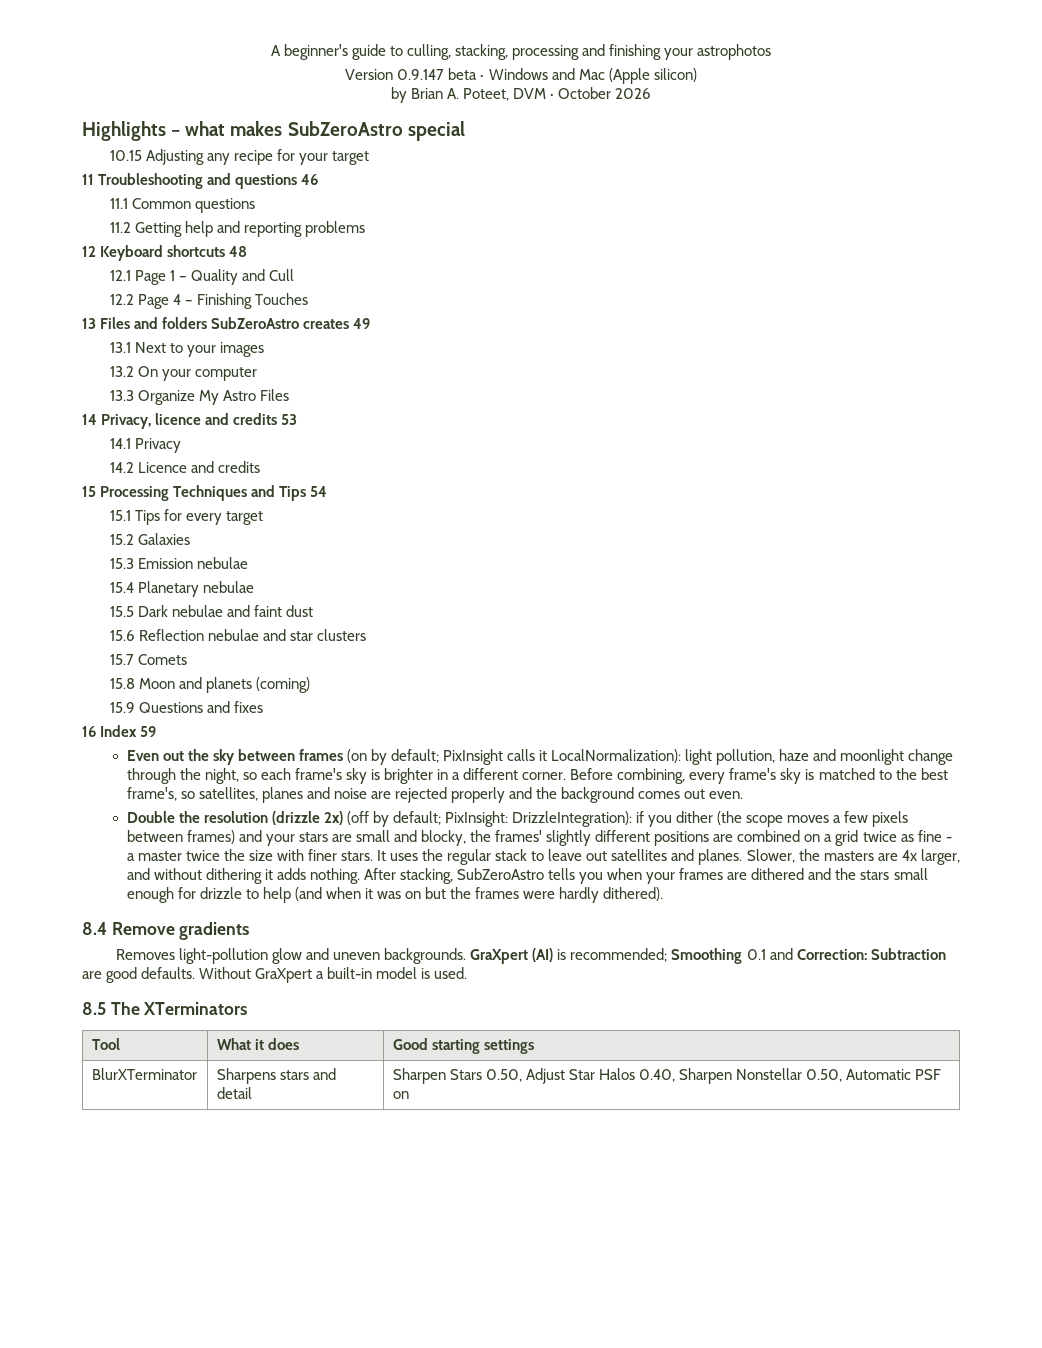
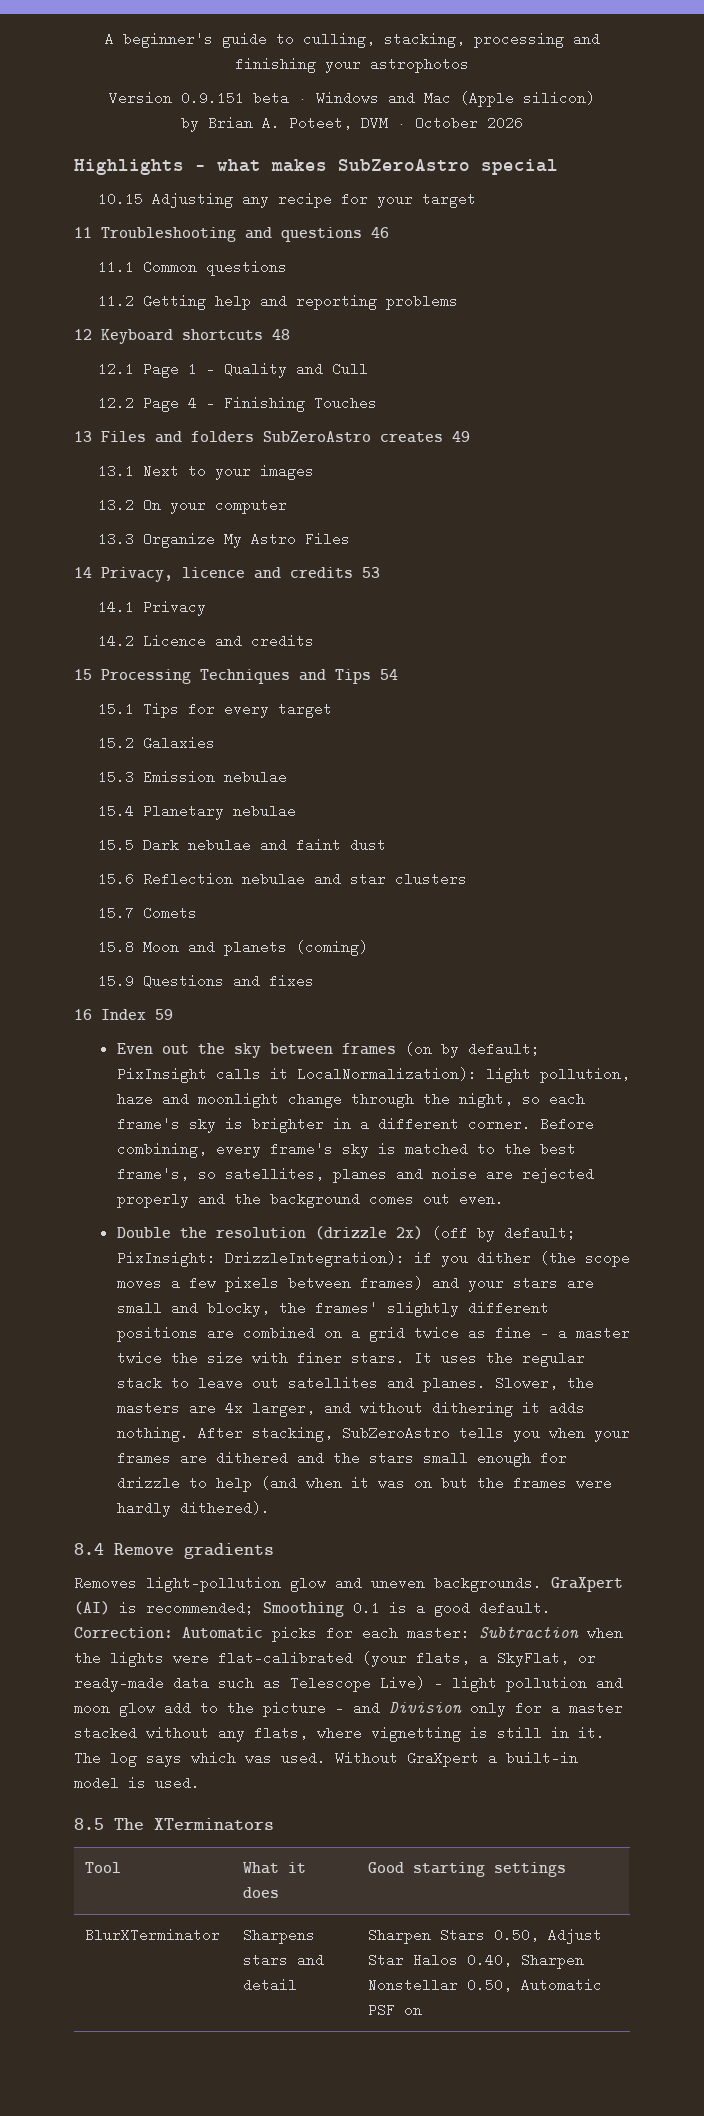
- Version 0.9.147 beta · Windows and Mac (Apple silicon)
+ Version 0.9.151 beta · Windows and Mac (Apple silicon)
- GraXpert (AI) is recommended; Smoothing 0.1 and Correction: Subtraction are good defaults.
+ GraXpert (AI) is recommended; Smoothing 0.1 is a good default. Correction: Automatic picks for each master: Subtraction when the lights were flat-calibrated (your flats, a SkyFlat, or ready-made data such as Telescope Live) - light pollution and moon glow add to the picture - and Division only for a master stacked without any flats, where vignetting is still in it. The log says which was used.

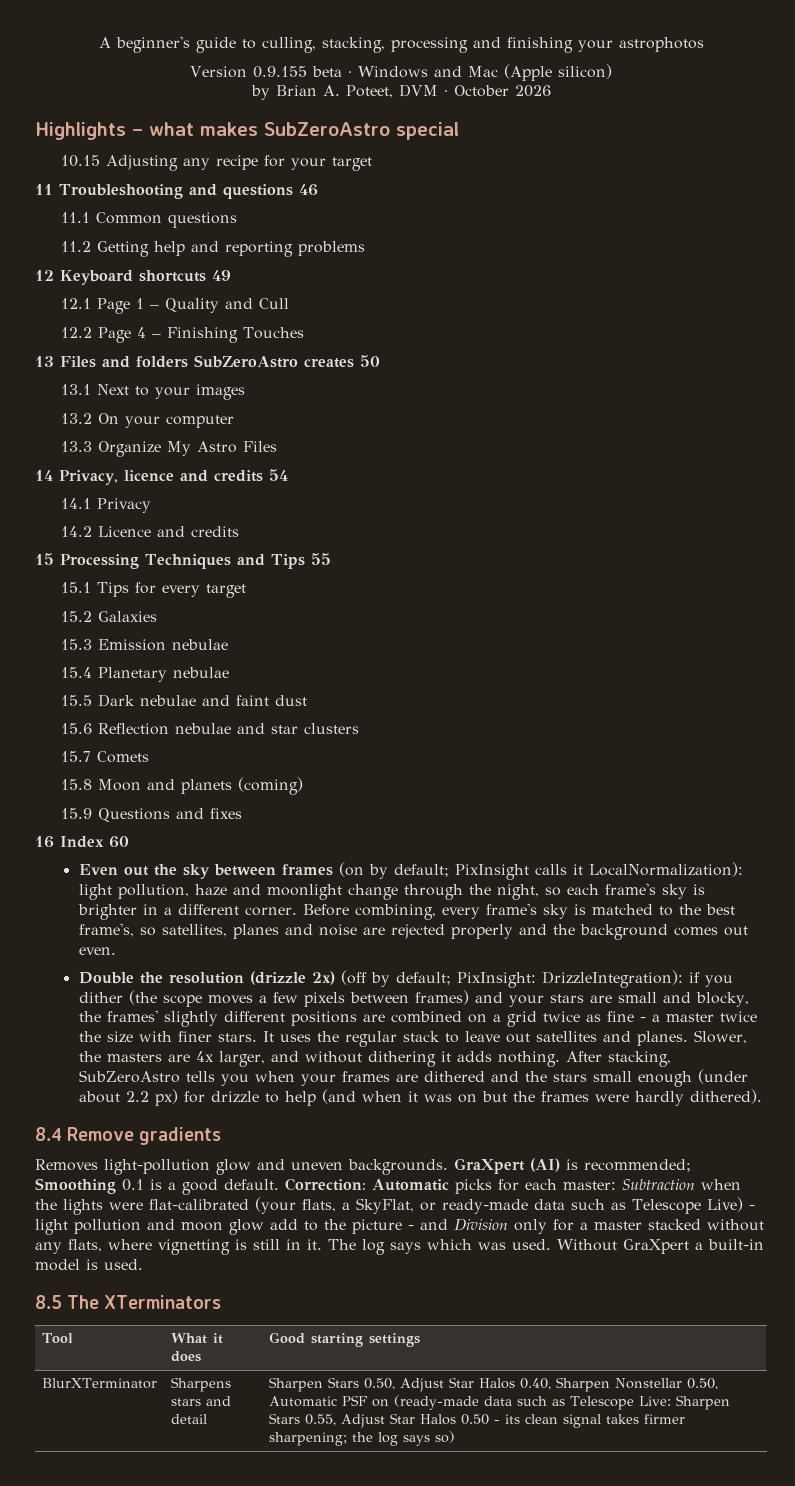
- Version 0.9.151 beta · Windows and Mac (Apple silicon)
+ Version 0.9.155 beta · Windows and Mac (Apple silicon)
- 12 Keyboard shortcuts 48
+ 12 Keyboard shortcuts 49
- 13 Files and folders SubZeroAstro creates 49
+ 13 Files and folders SubZeroAstro creates 50
- 14 Privacy, licence and credits 53
+ 14 Privacy, licence and credits 54
- 15 Processing Techniques and Tips 54
+ 15 Processing Techniques and Tips 55
- 16 Index 59
+ 16 Index 60
- After stacking, SubZeroAstro tells you when your frames are dithered and the stars small enough for drizzle to help (and when it was on but the frames were hardly dithered).
+ After stacking, SubZeroAstro tells you when your frames are dithered and the stars small enough (under about 2.2 px) for drizzle to help (and when it was on but the frames were hardly dithered).
- Sharpen Stars 0.50, Adjust Star Halos 0.40, Sharpen Nonstellar 0.50, Automatic PSF on
+ Sharpen Stars 0.50, Adjust Star Halos 0.40, Sharpen Nonstellar 0.50, Automatic PSF on (ready-made data such as Telescope Live: Sharpen Stars 0.55, Adjust Star Halos 0.50 - its clean signal takes firmer sharpening; the log says so)

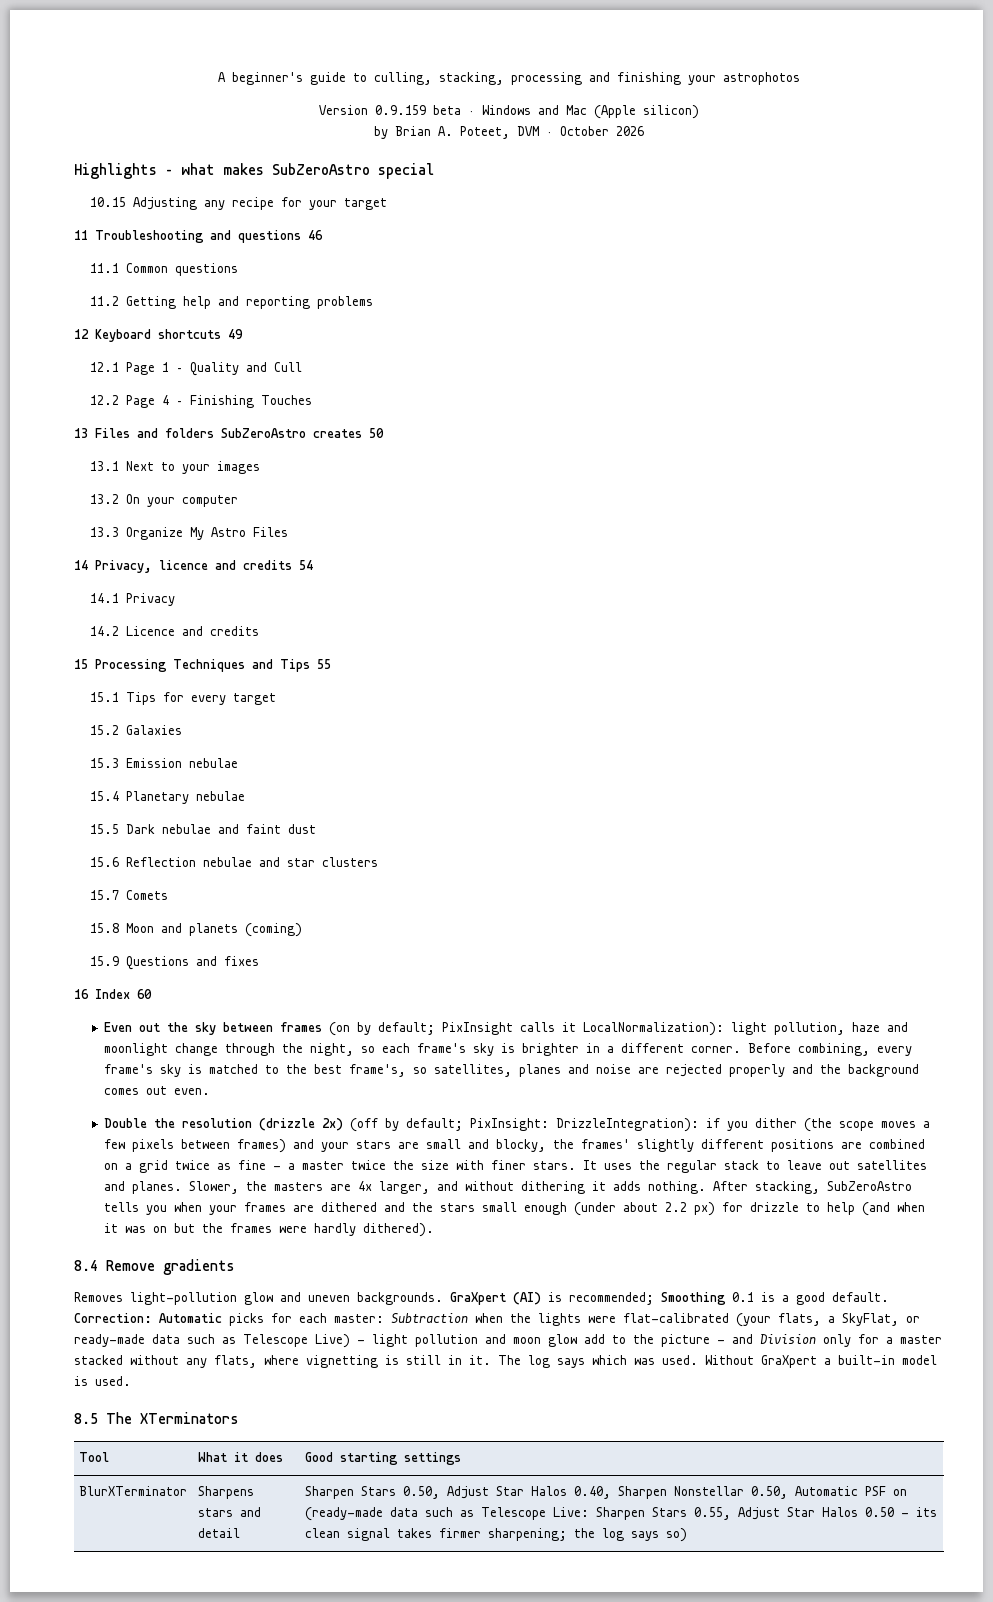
- Version 0.9.155 beta · Windows and Mac (Apple silicon)
+ Version 0.9.159 beta · Windows and Mac (Apple silicon)

